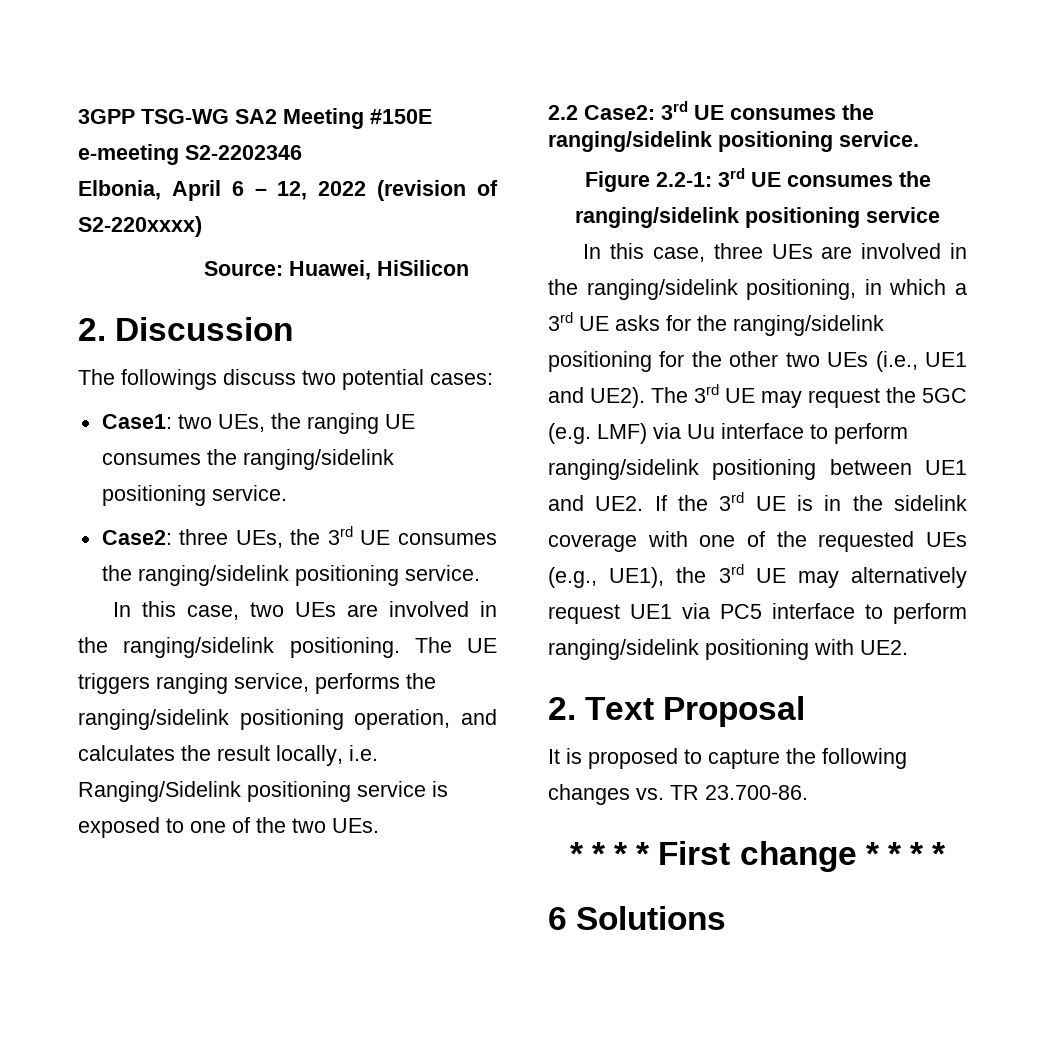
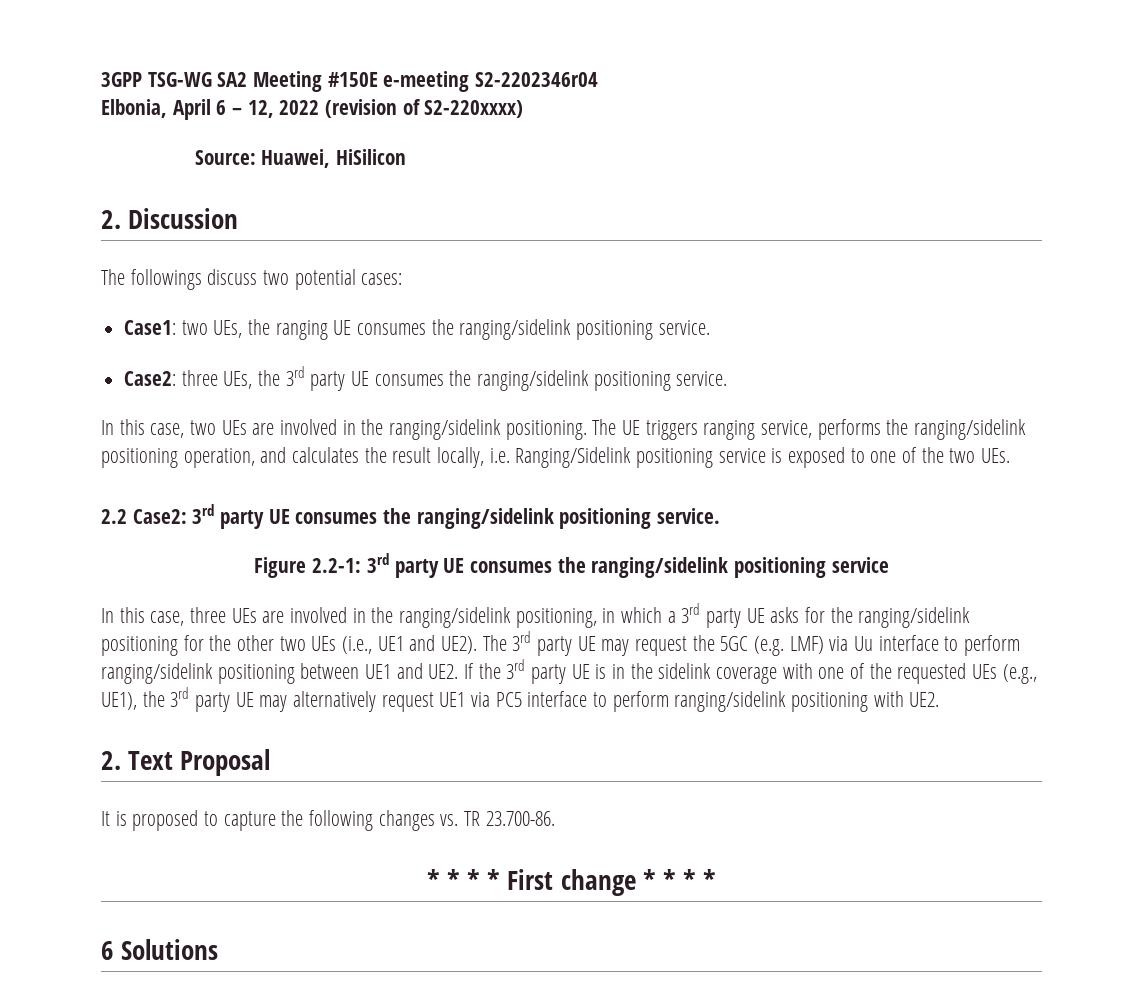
- 3GPP TSG-WG SA2 Meeting #150E e-meeting S2-2202346
+ 3GPP TSG-WG SA2 Meeting #150E e-meeting S2-2202346r04
- Case2: three UEs, the 3rd UE consumes the ranging/sidelink positioning service.
+ Case2: three UEs, the 3rd party UE consumes the ranging/sidelink positioning service.
- 2.2 Case2: 3rd UE consumes the ranging/sidelink positioning service.
+ 2.2 Case2: 3rd party UE consumes the ranging/sidelink positioning service.
- Figure 2.2-1: 3rd UE consumes the ranging/sidelink positioning service
+ Figure 2.2-1: 3rd party UE consumes the ranging/sidelink positioning service
- In this case, three UEs are involved in the ranging/sidelink positioning, in which a 3rd UE asks for the ranging/sidelink positioning for the other two UEs (i.e., UE1 and UE2).
+ In this case, three UEs are involved in the ranging/sidelink positioning, in which a 3rd party UE asks for the ranging/sidelink positioning for the other two UEs (i.e., UE1 and UE2).
- The 3rd UE may request the 5GC (e.g. LMF) via Uu interface to perform ranging/sidelink positioning between UE1 and UE2. If the 3rd UE is in the sidelink coverage with one of the requested UEs (e.g., UE1), the 3rd UE may alternatively request UE1 via PC5 interface to perform ranging/sidelink positioning with UE2.
+ The 3rd party UE may request the 5GC (e.g. LMF) via Uu interface to perform ranging/sidelink positioning between UE1 and UE2. If the 3rd party UE is in the sidelink coverage with one of the requested UEs (e.g., UE1), the 3rd party UE may alternatively request UE1 via PC5 interface to perform ranging/sidelink positioning with UE2.

